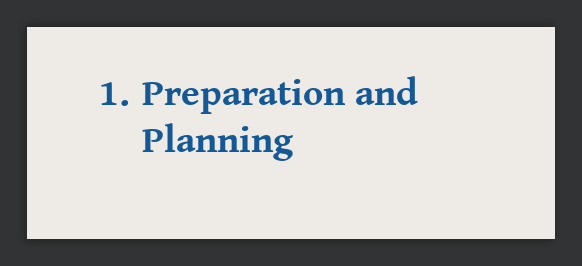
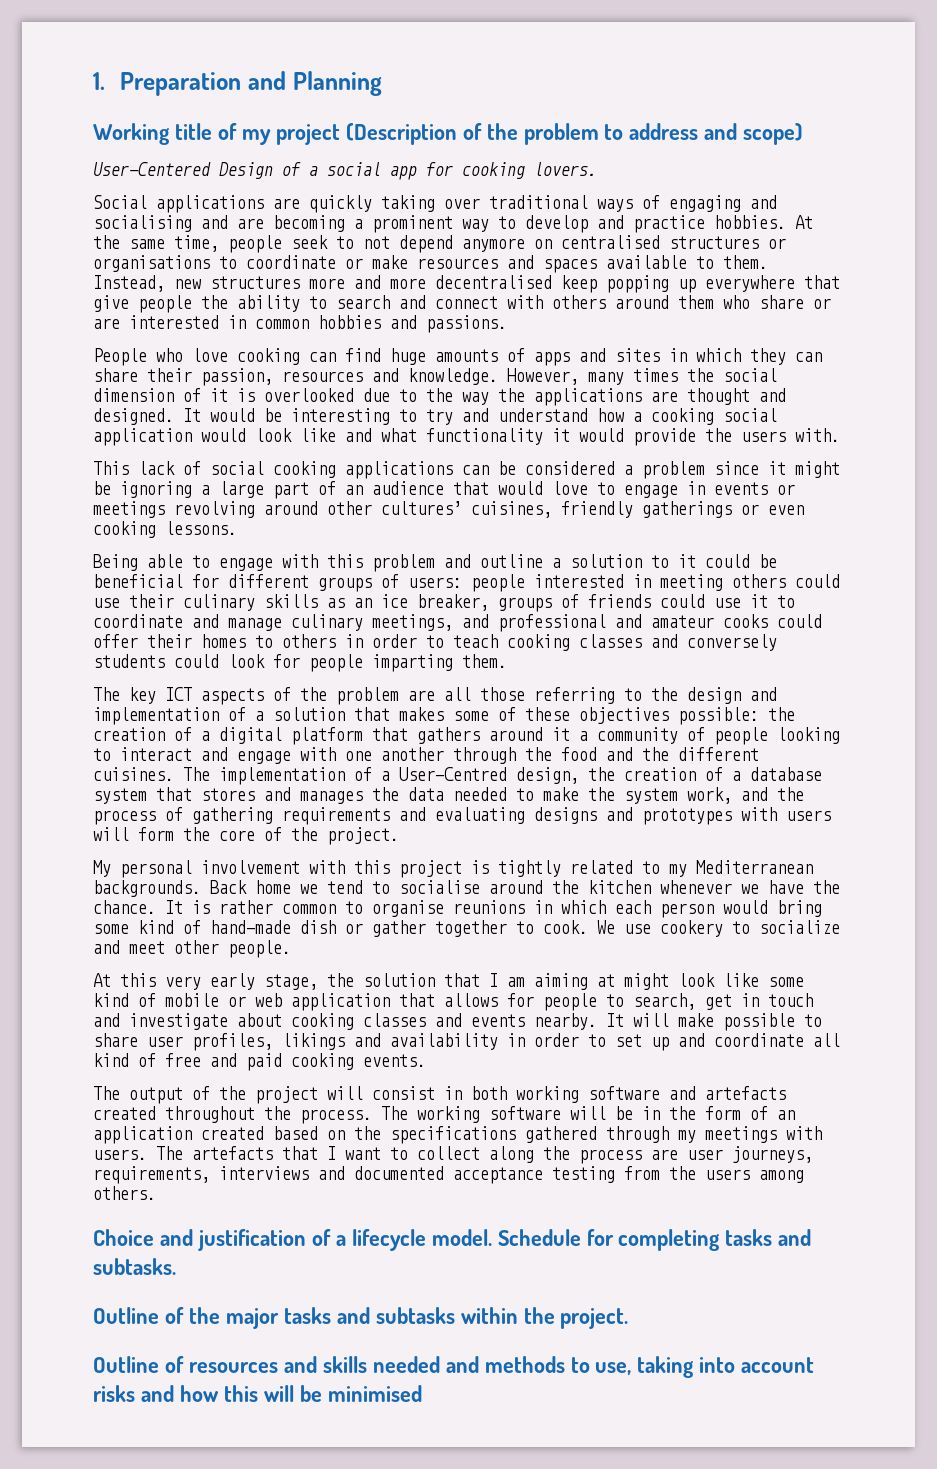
+ Working title of my project (Description of the problem to address and scope)
+ User-Centered Design of a social app for cooking lovers.
+ Social applications are quickly taking over traditional ways of engaging and socialising and are becoming a prominent way to develop and practice hobbies. At the same time, people seek to not depend anymore on centralised structures or organisations to coordinate or make resources and spaces available to them. Instead, new structures more and more decentralised keep popping up everywhere that give people the ability to search and connect with others around them who share or are interested in common hobbies and passions.
+ People who love cooking can find huge amounts of apps and sites in which they can share their passion, resources and knowledge. However, many times the social dimension of it is overlooked due to the way the applications are thought and designed. It would be interesting to try and understand how a cooking social application would look like and what functionality it would provide the users with.
+ This lack of social cooking applications can be considered a problem since it might be ignoring a large part of an audience that would love to engage in events or meetings revolving around other cultures’ cuisines, friendly gatherings or even cooking lessons.
+ Being able to engage with this problem and outline a solution to it could be beneficial for different groups of users: people interested in meeting others could use their culinary skills as an ice breaker, groups of friends could use it to coordinate and manage culinary meetings, and professional and amateur cooks could offer their homes to others in order to teach cooking classes and conversely students could look for people imparting them.
+ The key ICT aspects of the problem are all those referring to the design and implementation of a solution that makes some of these objectives possible: the creation of a digital platform that gathers around it a community of people looking to interact and engage with one another through the food and the different cuisines. The implementation of a User-Centred design, the creation of a database system that stores and manages the data needed to make the system work, and the process of gathering requirements and evaluating designs and prototypes with users will form the core of the project.
+ My personal involvement with this project is tightly related to my Mediterranean backgrounds. Back home we tend to socialise around the kitchen whenever we have the chance. It is rather common to organise reunions in which each person would bring some kind of hand-made dish or gather together to cook. We use cookery to socialize and meet other people.
+ At this very early stage, the solution that I am aiming at might look like some kind of mobile or web application that allows for people to search, get in touch and investigate about cooking classes and events nearby. It will make possible to share user profiles, likings and availability in order to set up and coordinate all kind of free and paid cooking events.
+ The output of the project will consist in both working software and artefacts created throughout the process. The working software will be in the form of an application created based on the specifications gathered through my meetings with users. The artefacts that I want to collect along the process are user journeys, requirements, interviews and documented acceptance testing from the users among others.
+ Choice and justification of a lifecycle model. Schedule for completing tasks and subtasks.
+ Outline of the major tasks and subtasks within the project.
+ Outline of resources and skills needed and methods to use, taking into account risks and how this will be minimised

